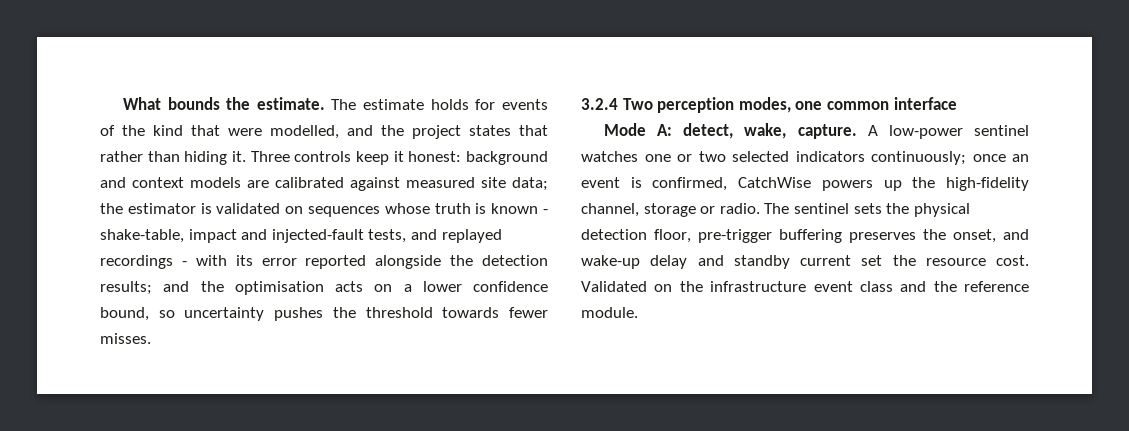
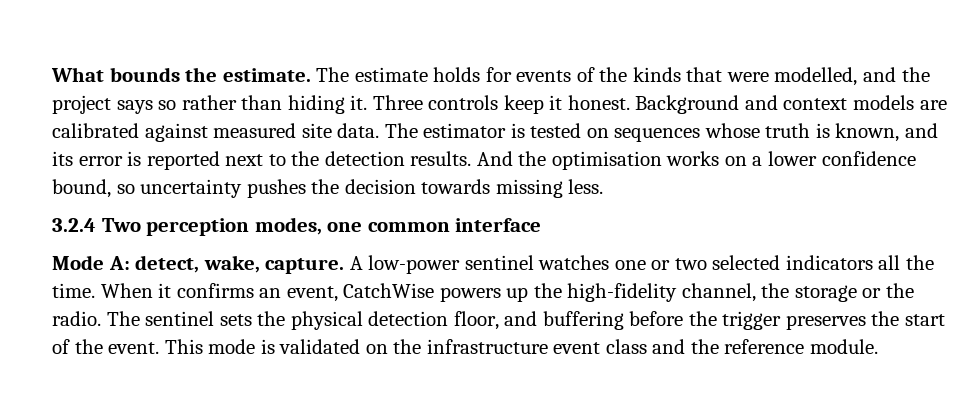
- The estimate holds for events of the kind that were modelled, and the project states that rather than hiding it.
+ The estimate holds for events of the kinds that were modelled, and the project says so rather than hiding it.
- Three controls keep it honest: background and context models are calibrated against measured site data; the estimator is validated on sequences whose truth is known - shake-table, impact and injected-fault tests, and replayed recordings - with its error reported alongside the detection results; and the optimisation acts on a lower confidence bound, so uncertainty pushes the threshold towards fewer misses.
+ Three controls keep it honest. Background and context models are calibrated against measured site data. The estimator is tested on sequences whose truth is known, and its error is reported next to the detection results. And the optimisation works on a lower confidence bound, so uncertainty pushes the decision towards missing less.
- A low-power sentinel watches one or two selected indicators continuously; once an event is confirmed, CatchWise powers up the high-fidelity channel, storage or radio.
+ A low-power sentinel watches one or two selected indicators all the time. When it confirms an event, CatchWise powers up the high-fidelity channel, the storage or the radio.
- The sentinel sets the physical detection floor, pre-trigger buffering preserves the onset, and wake-up delay and standby current set the resource cost. Validated on the infrastructure event class and the reference module.
+ The sentinel sets the physical detection floor, and buffering before the trigger preserves the start of the event. This mode is validated on the infrastructure event class and the reference module.

